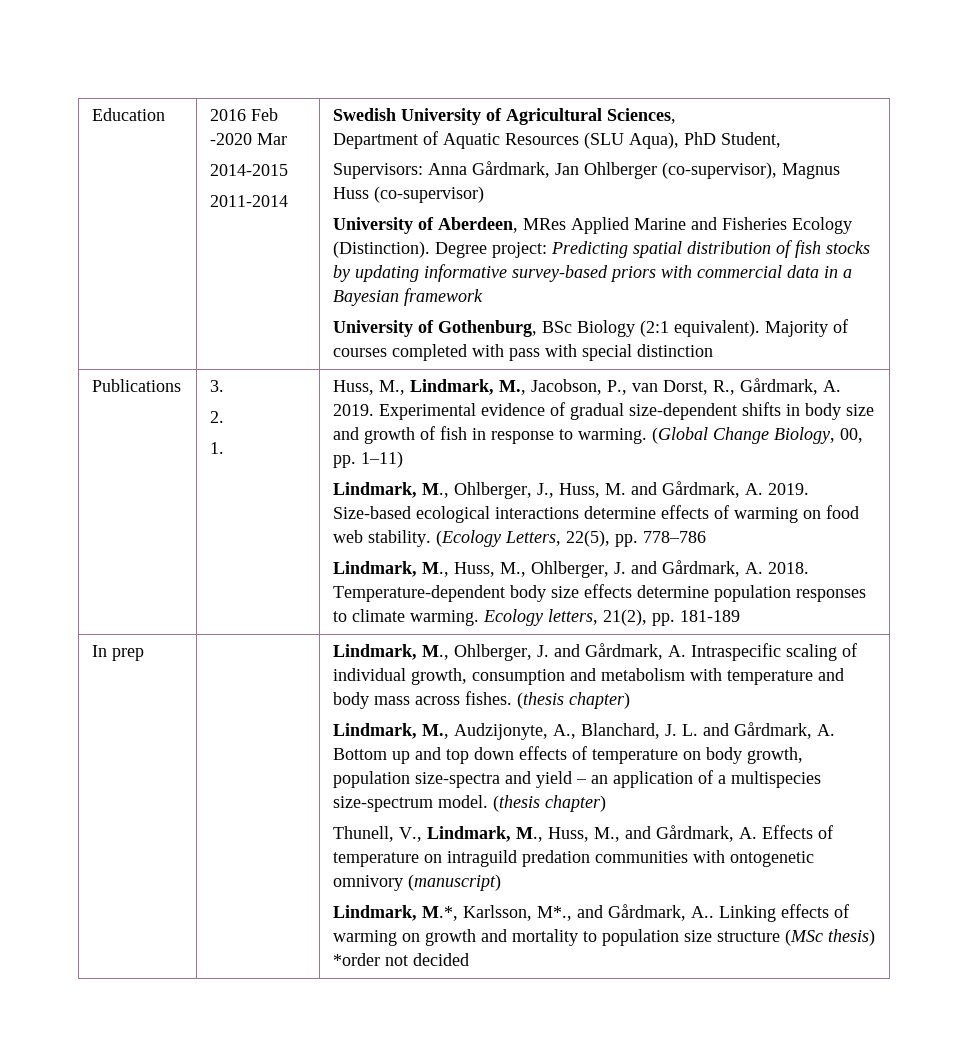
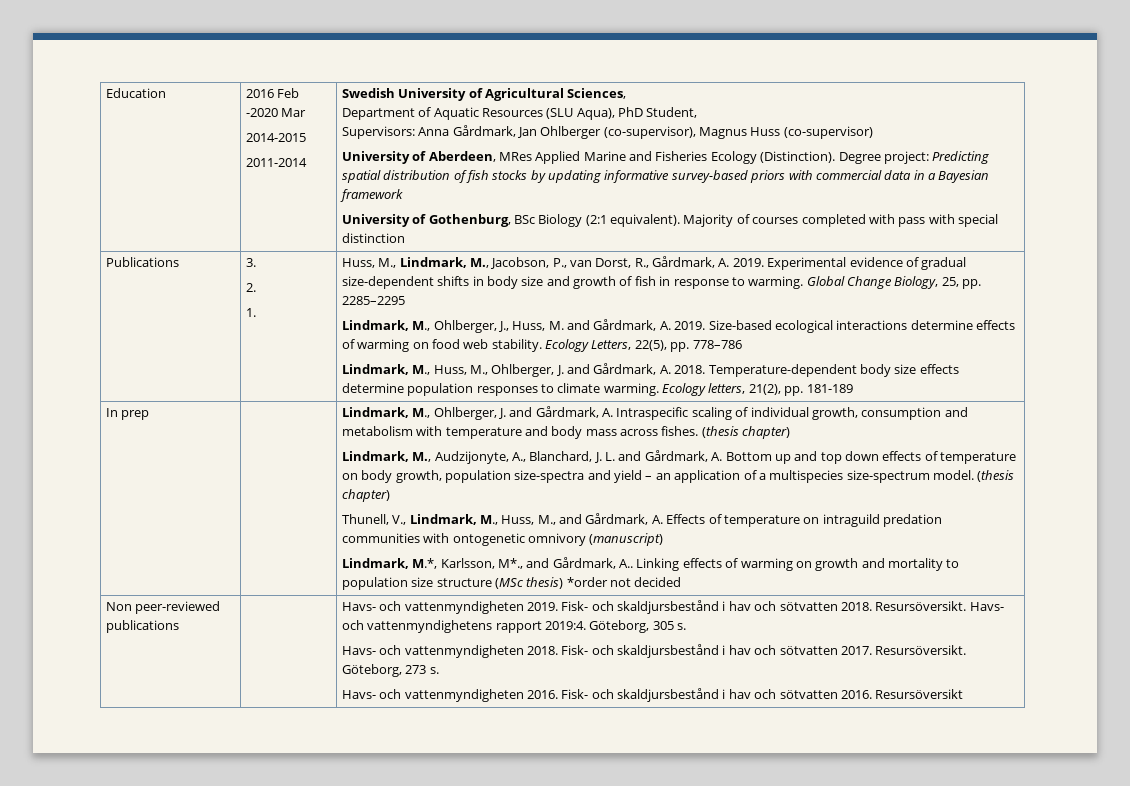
- (Global Change Biology, 00, pp. 1–11)
+ Global Change Biology, 25, pp. 2285–2295
- (Ecology Letters, 22(5), pp. 778–786
+ Ecology Letters, 22(5), pp. 778–786
+ Non peer-reviewed publications | | Havs- och vattenmyndigheten 2019. Fisk- och skaldjursbestånd i hav och sötvatten 2018. Resursöversikt. Havs- och vattenmyndighetens rapport 2019:4. Göteborg, 305 s.
+ Havs- och vattenmyndigheten 2018. Fisk- och skaldjursbestånd i hav och sötvatten 2017. Resursöversikt. Göteborg, 273 s.
+ Havs- och vattenmyndigheten 2016. Fisk- och skaldjursbestånd i hav och sötvatten 2016. Resursöversikt

